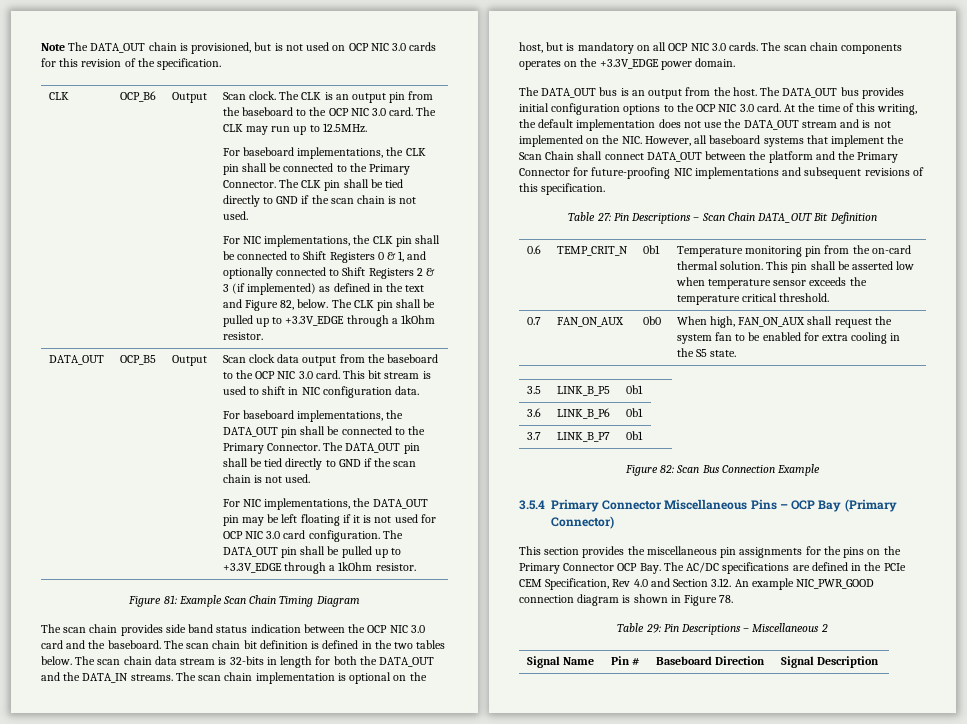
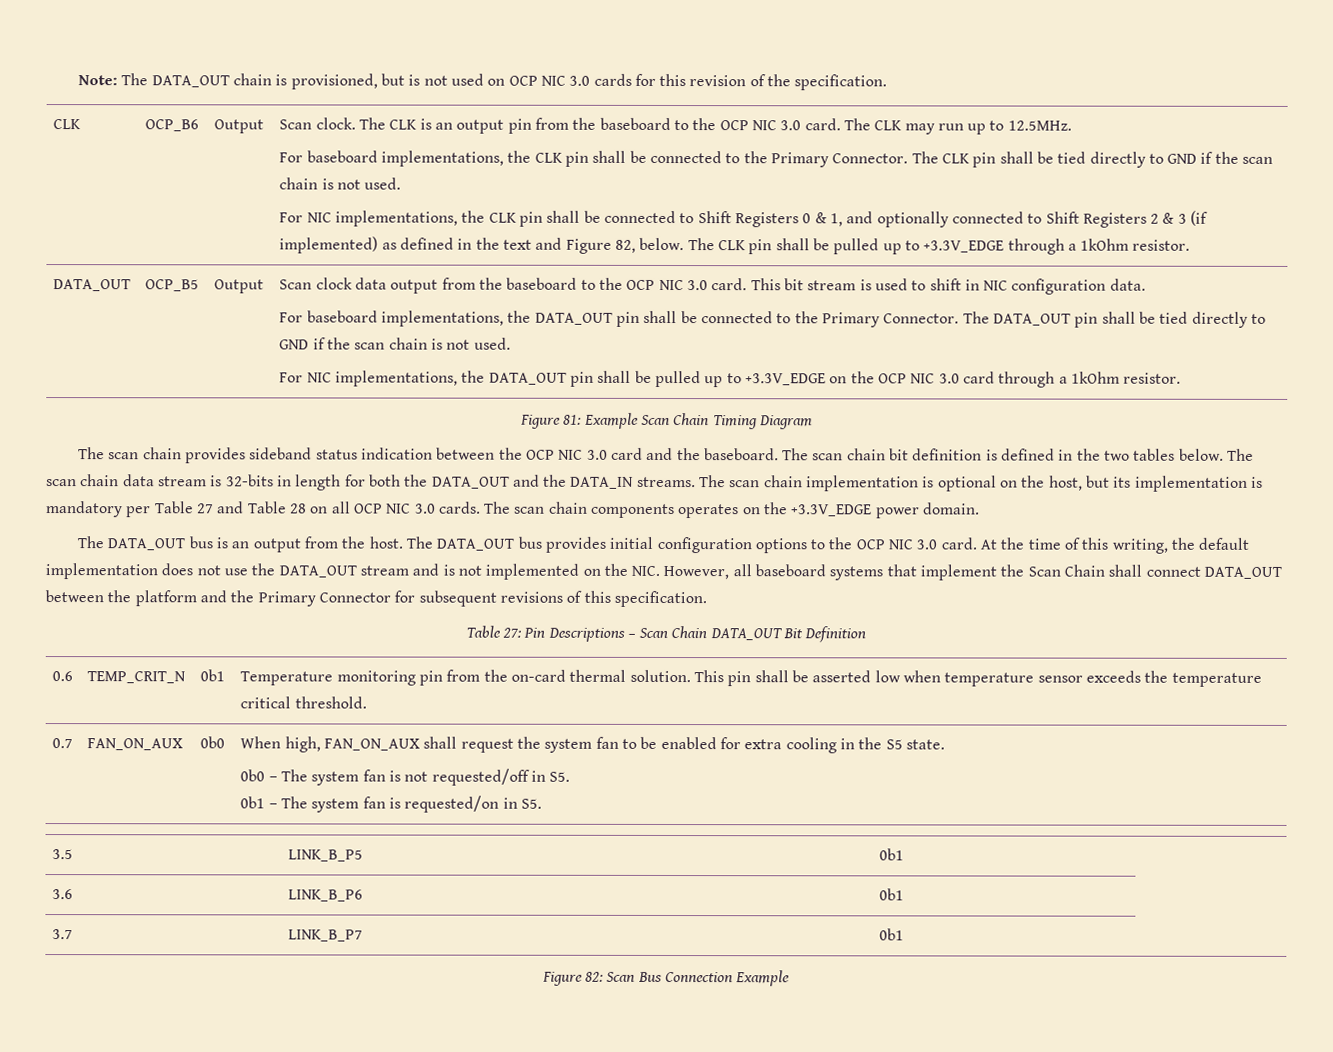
- Note The DATA_OUT chain is provisioned, but is not used on OCP NIC 3.0 cards for this revision of the specification.
+ Note: The DATA_OUT chain is provisioned, but is not used on OCP NIC 3.0 cards for this revision of the specification.
- For NIC implementations, the DATA_OUT pin may be left floating if it is not used for OCP NIC 3.0 card configuration. The DATA_OUT pin shall be pulled up to +3.3V_EDGE through a 1kOhm resistor.
+ For NIC implementations, the DATA_OUT pin shall be pulled up to +3.3V_EDGE on the OCP NIC 3.0 card through a 1kOhm resistor.
- The scan chain provides side band status indication between the OCP NIC 3.0 card and the baseboard.
+ The scan chain provides sideband status indication between the OCP NIC 3.0 card and the baseboard.
- The scan chain implementation is optional on the host, but is mandatory on all OCP NIC 3.0 cards.
+ The scan chain implementation is optional on the host, but its implementation is mandatory per Table 27 and Table 28 on all OCP NIC 3.0 cards.
- At the time of this writing, the default implementation does not use the DATA_OUT stream and is not implemented on the NIC. However, all baseboard systems that implement the Scan Chain shall connect DATA_OUT between the platform and the Primary Connector for future-proofing NIC implementations and subsequent revisions of this specification.
+ At the time of this writing, the default implementation does not use the DATA_OUT stream and is not implemented on the NIC. However, all baseboard systems that implement the Scan Chain shall connect DATA_OUT between the platform and the Primary Connector for subsequent revisions of this specification.
  0.7 | FAN_ON_AUX | 0b0 | When high, FAN_ON_AUX shall request the system fan to be enabled for extra cooling in the S5 state.
+ 0b0 – The system fan is not requested/off in S5.
+ 0b1 – The system fan is requested/on in S5.
- 3.5.4 Primary Connector Miscellaneous Pins – OCP Bay (Primary Connector)
- This section provides the miscellaneous pin assignments for the pins on the Primary Connector OCP Bay. The AC/DC specifications are defined in the PCIe CEM Specification, Rev 4.0 and Section 3.12. An example NIC_PWR_GOOD connection diagram is shown in Figure 78.
- Table 29: Pin Descriptions – Miscellaneous 2
- Signal Name | Pin # | Baseboard Direction | Signal Description

